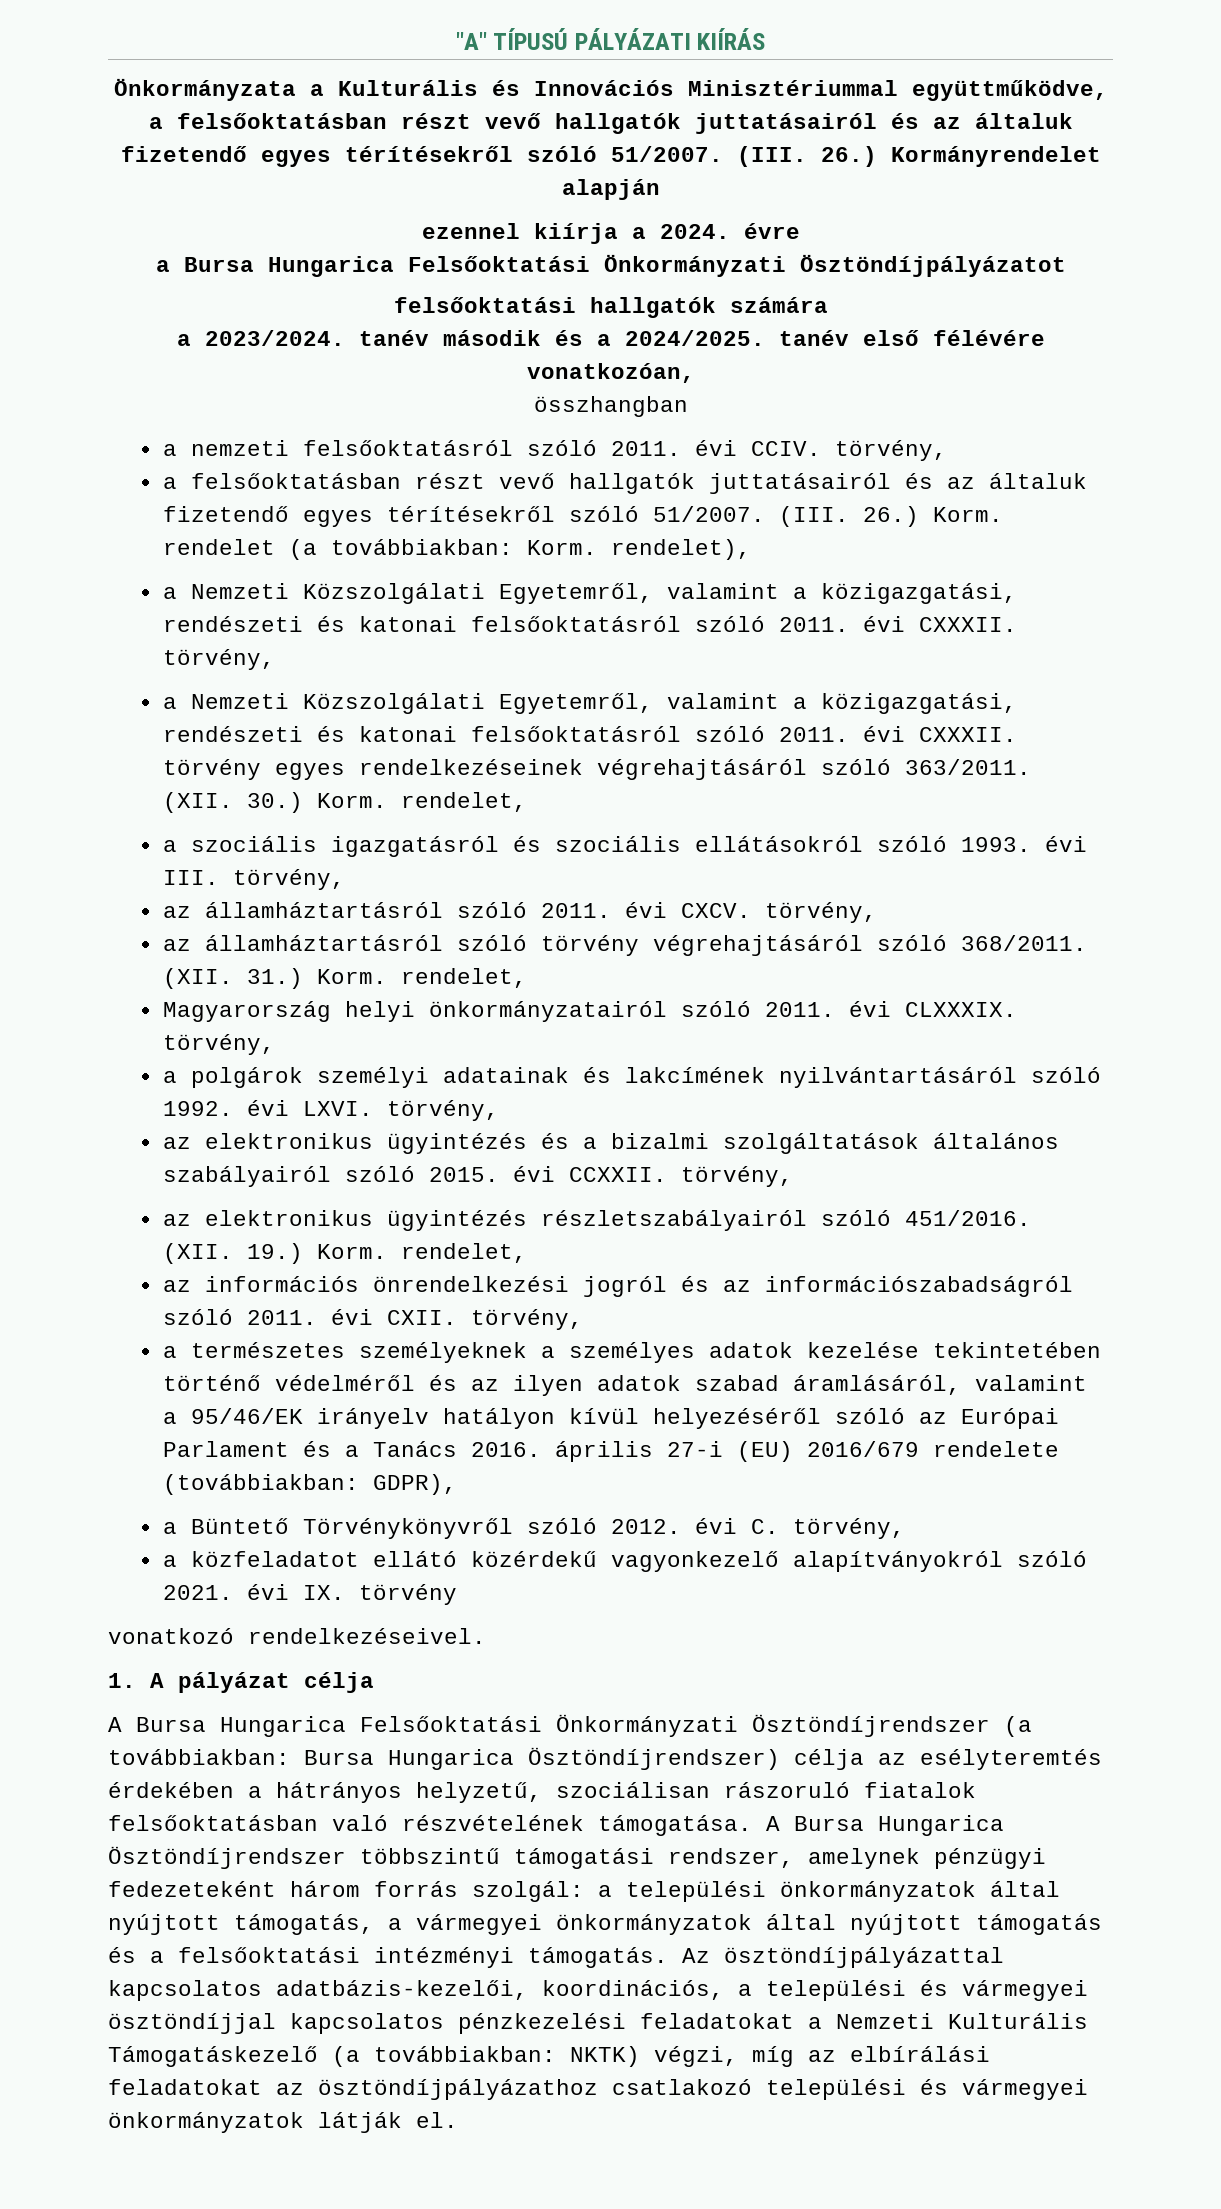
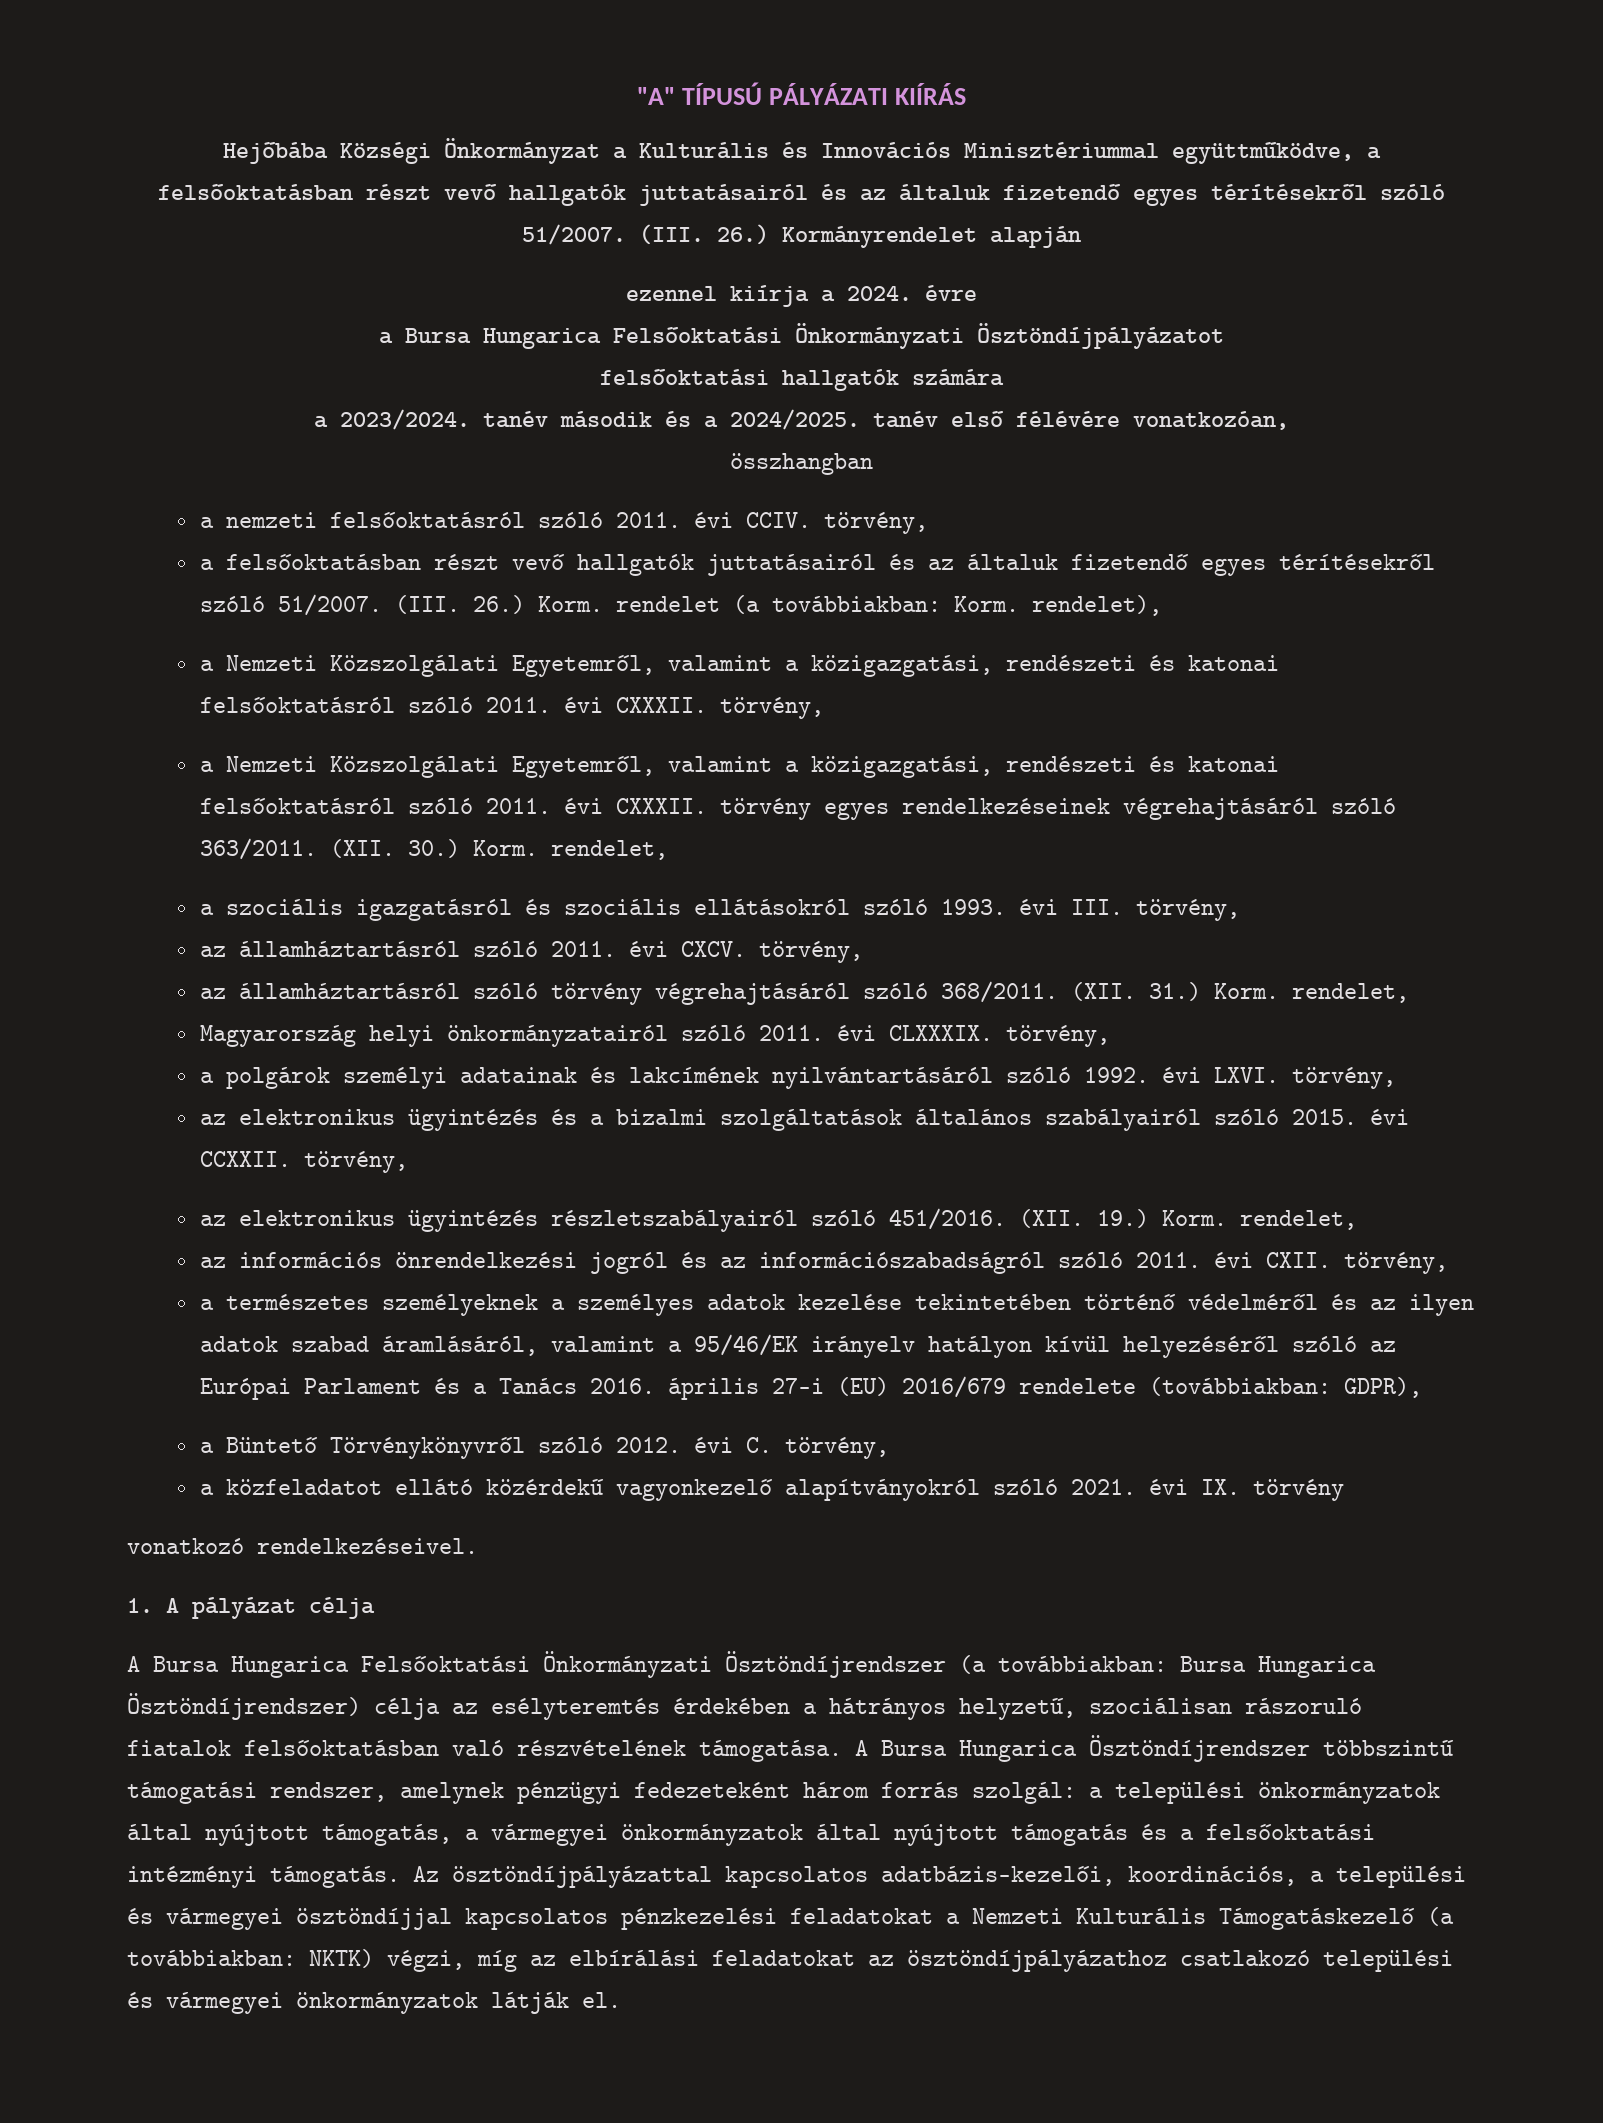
- Önkormányzata a Kulturális és Innovációs Minisztériummal együttműködve, a felsőoktatásban részt vevő hallgatók juttatásairól és az általuk fizetendő egyes térítésekről szóló 51/2007.
+ Hejőbába Községi Önkormányzat a Kulturális és Innovációs Minisztériummal együttműködve, a felsőoktatásban részt vevő hallgatók juttatásairól és az általuk fizetendő egyes térítésekről szóló 51/2007.

